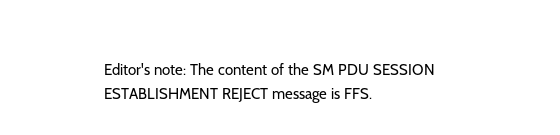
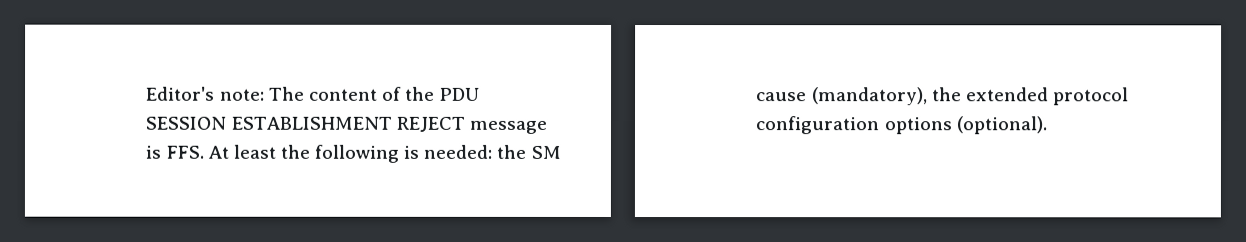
- Editor's note: The content of the SM PDU SESSION ESTABLISHMENT REJECT message is FFS.
+ Editor's note: The content of the PDU SESSION ESTABLISHMENT REJECT message is FFS. At least the following is needed: the SM cause (mandatory), the extended protocol configuration options (optional).

